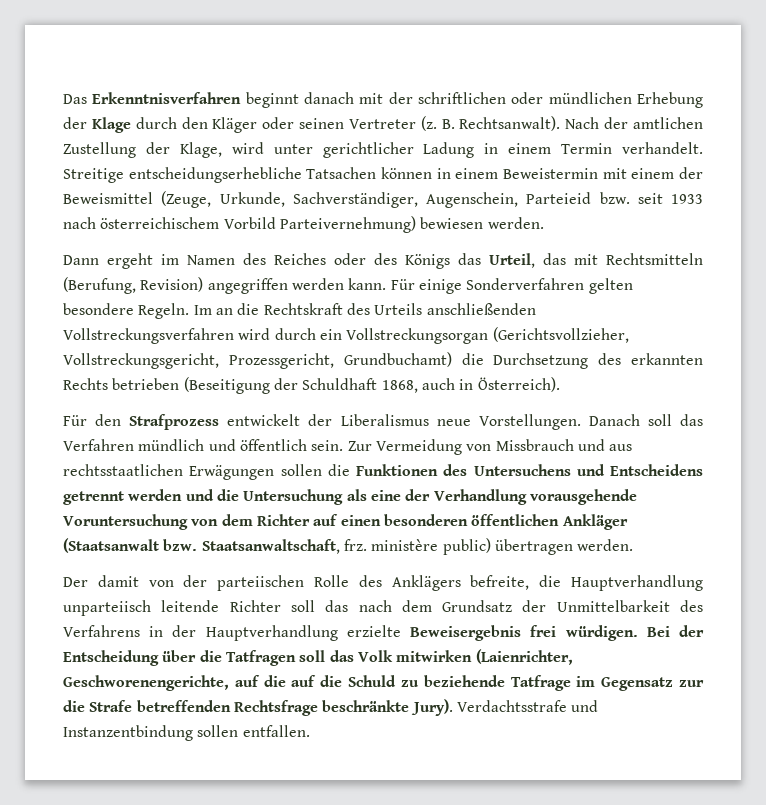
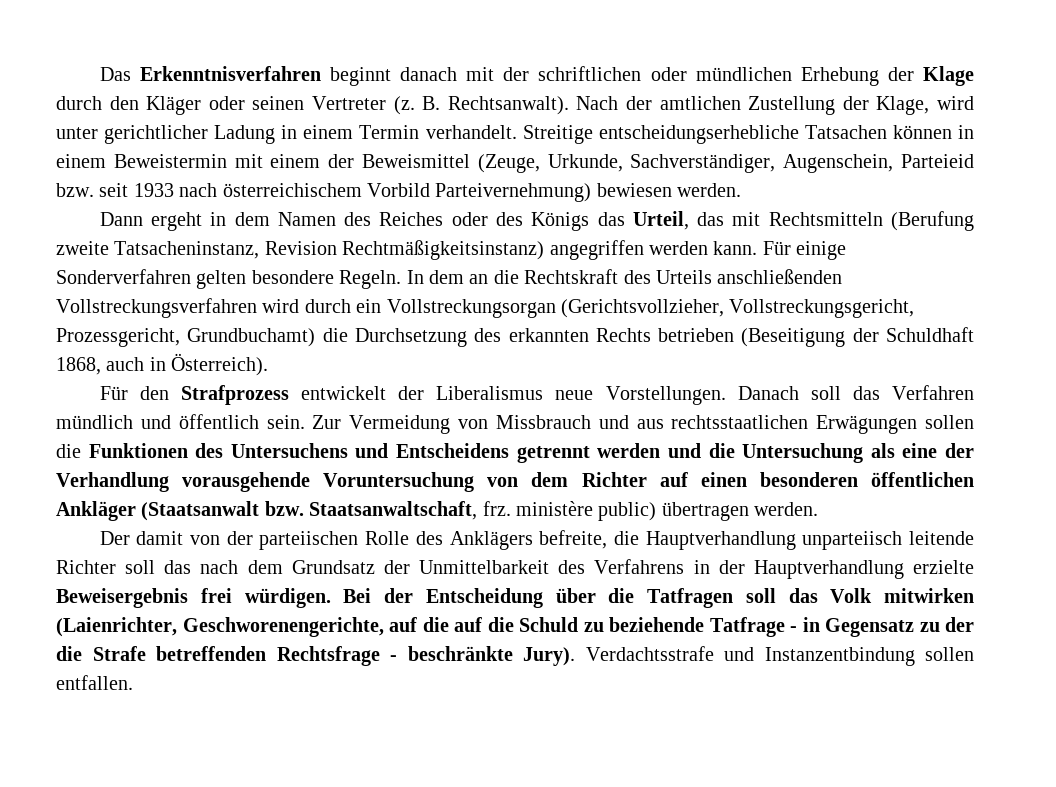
- Dann ergeht im Namen des Reiches oder des Königs das Urteil, das mit Rechtsmitteln (Berufung, Revision) angegriffen werden kann.
+ Dann ergeht in dem Namen des Reiches oder des Königs das Urteil, das mit Rechtsmitteln (Berufung zweite Tatsacheninstanz, Revision Rechtmäßigkeitsinstanz) angegriffen werden kann.
- Im an die Rechtskraft des Urteils anschließenden Vollstreckungsverfahren wird durch ein Vollstreckungsorgan (Gerichtsvollzieher, Vollstreckungsgericht, Prozessgericht, Grundbuchamt) die Durchsetzung des erkannten Rechts betrieben (Beseitigung der Schuldhaft 1868, auch in Österreich).
+ In dem an die Rechtskraft des Urteils anschließenden Vollstreckungsverfahren wird durch ein Vollstreckungsorgan (Gerichtsvollzieher, Vollstreckungsgericht, Prozessgericht, Grundbuchamt) die Durchsetzung des erkannten Rechts betrieben (Beseitigung der Schuldhaft 1868, auch in Österreich).
- Bei der Entscheidung über die Tatfragen soll das Volk mitwirken (Laienrichter, Geschworenengerichte, auf die auf die Schuld zu beziehende Tatfrage im Gegensatz zur die Strafe betreffenden Rechtsfrage beschränkte Jury).
+ Bei der Entscheidung über die Tatfragen soll das Volk mitwirken (Laienrichter, Geschworenengerichte, auf die auf die Schuld zu beziehende Tatfrage - in Gegensatz zu der die Strafe betreffenden Rechtsfrage - beschränkte Jury).

